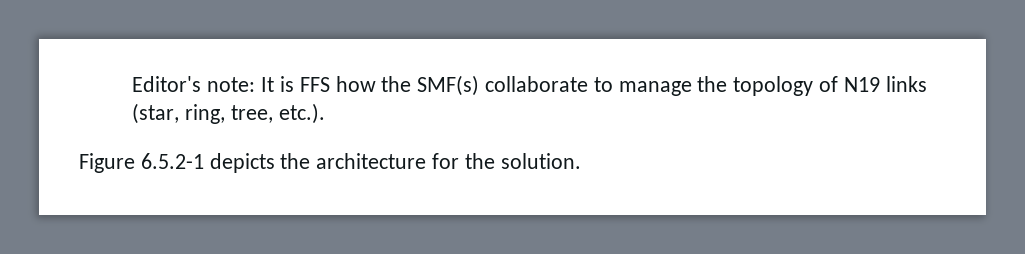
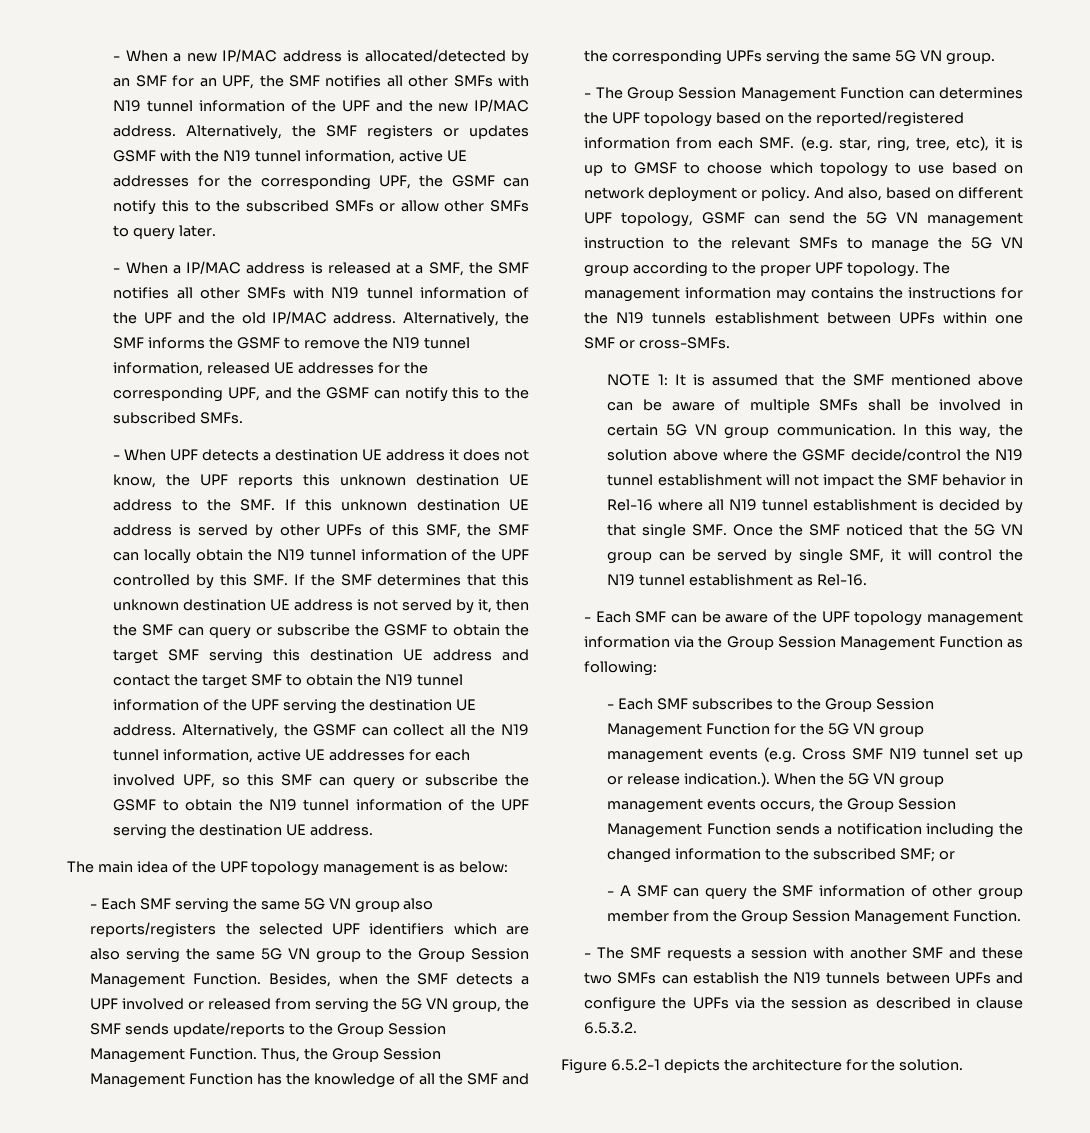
- Editor's note: It is FFS how the SMF(s) collaborate to manage the topology of N19 links (star, ring, tree, etc.).
+ - When a new IP/MAC address is allocated/detected by an SMF for an UPF, the SMF notifies all other SMFs with N19 tunnel information of the UPF and the new IP/MAC address. Alternatively, the SMF registers or updates GSMF with the N19 tunnel information, active UE addresses for the corresponding UPF, the GSMF can notify this to the subscribed SMFs or allow other SMFs to query later.
+ - When a IP/MAC address is released at a SMF, the SMF notifies all other SMFs with N19 tunnel information of the UPF and the old IP/MAC address. Alternatively, the SMF informs the GSMF to remove the N19 tunnel information, released UE addresses for the corresponding UPF, and the GSMF can notify this to the subscribed SMFs.
+ - When UPF detects a destination UE address it does not know, the UPF reports this unknown destination UE address to the SMF. If this unknown destination UE address is served by other UPFs of this SMF, the SMF can locally obtain the N19 tunnel information of the UPF controlled by this SMF. If the SMF determines that this unknown destination UE address is not served by it, then the SMF can query or subscribe the GSMF to obtain the target SMF serving this destination UE address and contact the target SMF to obtain the N19 tunnel information of the UPF serving the destination UE address. Alternatively, the GSMF can collect all the N19 tunnel information, active UE addresses for each involved UPF, so this SMF can query or subscribe the GSMF to obtain the N19 tunnel information of the UPF serving the destination UE address.
+ The main idea of the UPF topology management is as below:
+ - Each SMF serving the same 5G VN group also reports/registers the selected UPF identifiers which are also serving the same 5G VN group to the Group Session Management Function. Besides, when the SMF detects a UPF involved or released from serving the 5G VN group, the SMF sends update/reports to the Group Session Management Function. Thus, the Group Session Management Function has the knowledge of all the SMF and the corresponding UPFs serving the same 5G VN group.
+ - The Group Session Management Function can determines the UPF topology based on the reported/registered information from each SMF. (e.g. star, ring, tree, etc), it is up to GMSF to choose which topology to use based on network deployment or policy. And also, based on different UPF topology, GSMF can send the 5G VN management instruction to the relevant SMFs to manage the 5G VN group according to the proper UPF topology. The management information may contains the instructions for the N19 tunnels establishment between UPFs within one SMF or cross-SMFs.
+ NOTE 1: It is assumed that the SMF mentioned above can be aware of multiple SMFs shall be involved in certain 5G VN group communication. In this way, the solution above where the GSMF decide/control the N19 tunnel establishment will not impact the SMF behavior in Rel-16 where all N19 tunnel establishment is decided by that single SMF. Once the SMF noticed that the 5G VN group can be served by single SMF, it will control the N19 tunnel establishment as Rel-16.
+ - Each SMF can be aware of the UPF topology management information via the Group Session Management Function as following:
+ - Each SMF subscribes to the Group Session Management Function for the 5G VN group management events (e.g. Cross SMF N19 tunnel set up or release indication.). When the 5G VN group management events occurs, the Group Session Management Function sends a notification including the changed information to the subscribed SMF; or
+ - A SMF can query the SMF information of other group member from the Group Session Management Function.
+ - The SMF requests a session with another SMF and these two SMFs can establish the N19 tunnels between UPFs and configure the UPFs via the session as described in clause 6.5.3.2.

